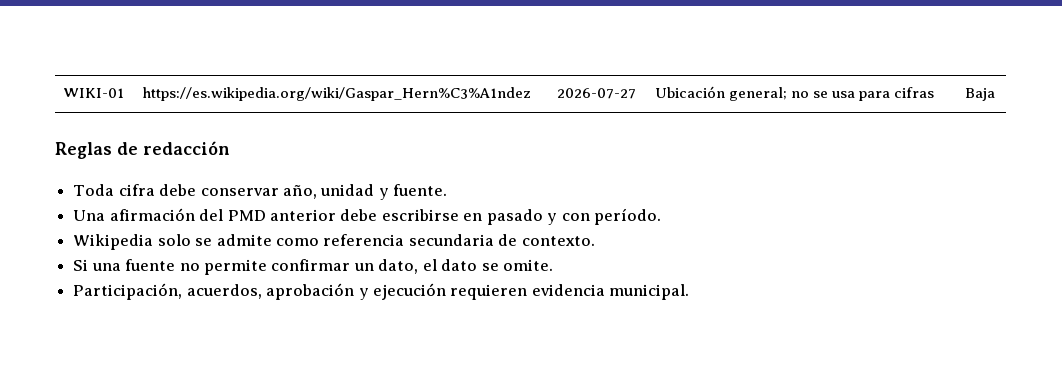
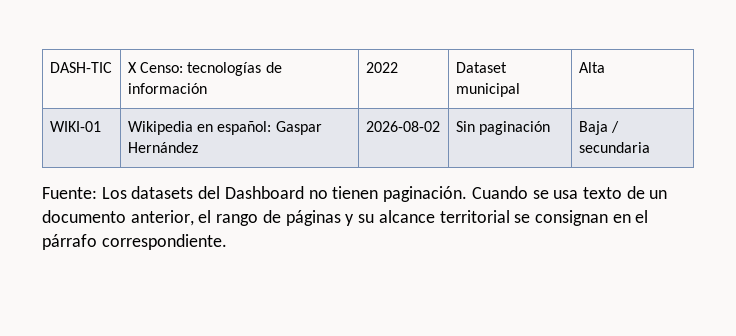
- WIKI-01 | https://es.wikipedia.org/wiki/Gaspar_Hern%C3%A1ndez | 2026-07-27 | Ubicación general; no se usa para cifras | Baja
- Reglas de redacción
- Toda cifra debe conservar año, unidad y fuente.
- Una afirmación del PMD anterior debe escribirse en pasado y con período.
- Wikipedia solo se admite como referencia secundaria de contexto.
- Si una fuente no permite confirmar un dato, el dato se omite.
- Participación, acuerdos, aprobación y ejecución requieren evidencia municipal.
+ DASH-TIC | X Censo: tecnologías de información | 2022 | Dataset municipal | Alta
+ WIKI-01 | Wikipedia en español: Gaspar Hernández | 2026-08-02 | Sin paginación | Baja / secundaria
+ Fuente: Los datasets del Dashboard no tienen paginación. Cuando se usa texto de un documento anterior, el rango de páginas y su alcance territorial se consignan en el párrafo correspondiente.

